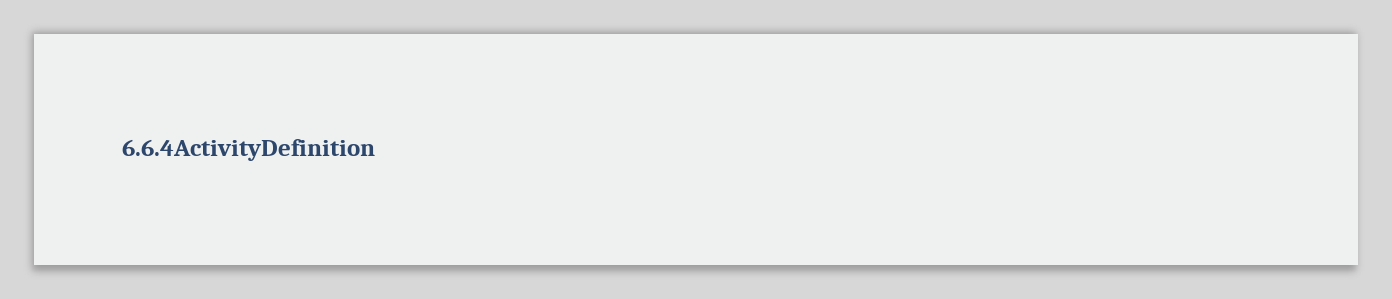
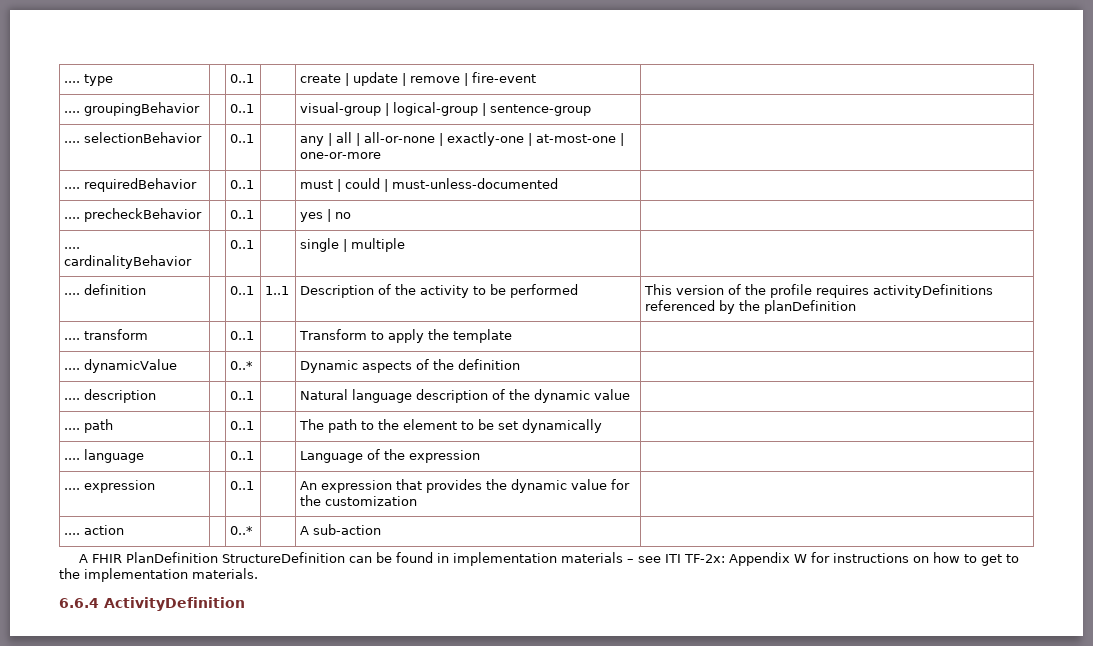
- 6.6.4ActivityDefinition
+ .... type | | 0..1 | | create | update | remove | fire-event |
+ .... groupingBehavior | | 0..1 | | visual-group | logical-group | sentence-group |
+ .... selectionBehavior | | 0..1 | | any | all | all-or-none | exactly-one | at-most-one | one-or-more |
+ .... requiredBehavior | | 0..1 | | must | could | must-unless-documented |
+ .... precheckBehavior | | 0..1 | | yes | no |
+ .... cardinalityBehavior | | 0..1 | | single | multiple |
+ .... definition | | 0..1 | 1..1 | Description of the activity to be performed | This version of the profile requires activityDefinitions referenced by the planDefinition
+ .... transform | | 0..1 | | Transform to apply the template |
+ .... dynamicValue | | 0..* | | Dynamic aspects of the definition |
+ .... description | | 0..1 | | Natural language description of the dynamic value |
+ .... path | | 0..1 | | The path to the element to be set dynamically |
+ .... language | | 0..1 | | Language of the expression |
+ .... expression | | 0..1 | | An expression that provides the dynamic value for the customization |
+ .... action | | 0..* | | A sub-action |
+ A FHIR PlanDefinition StructureDefinition can be found in implementation materials – see ITI TF-2x: Appendix W for instructions on how to get to the implementation materials.
+ 6.6.4 ActivityDefinition

